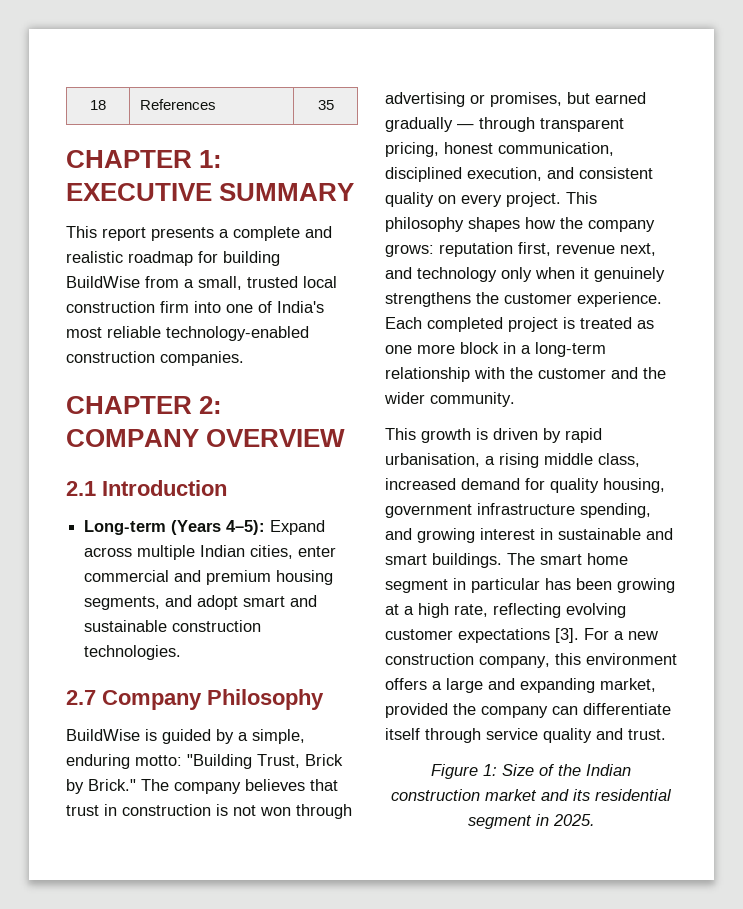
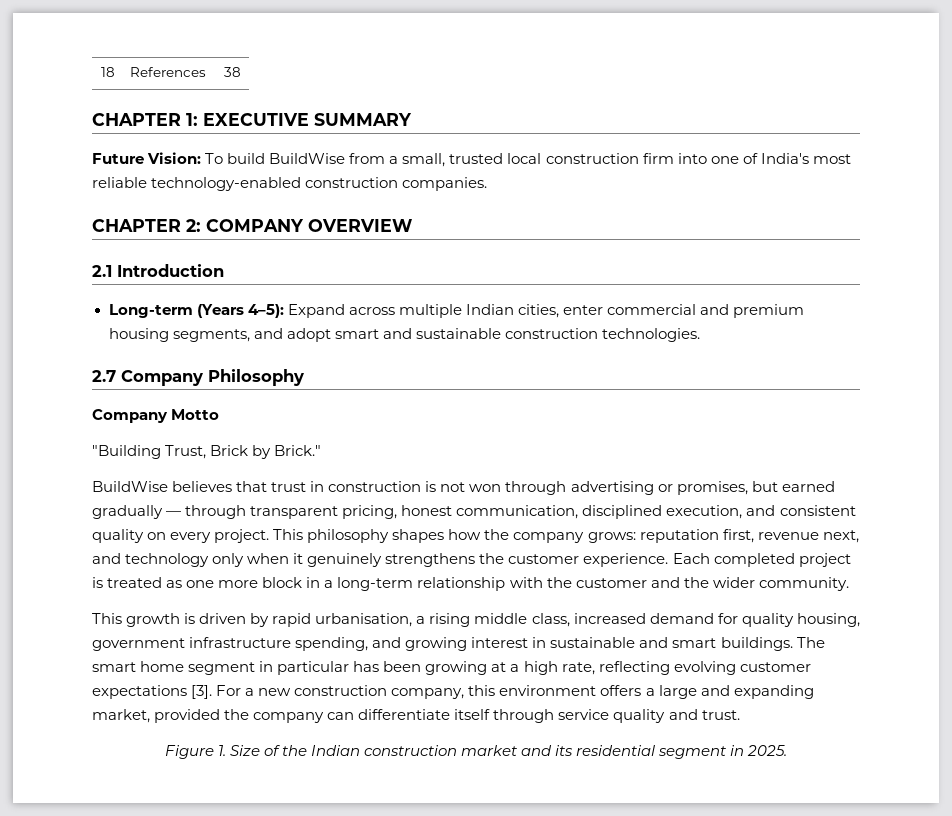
- 18 | References | 35
+ 18 | References | 38
- This report presents a complete and realistic roadmap for building BuildWise from a small, trusted local construction firm into one of India's most reliable technology-enabled construction companies.
+ Future Vision: To build BuildWise from a small, trusted local construction firm into one of India's most reliable technology-enabled construction companies.
- BuildWise is guided by a simple, enduring motto: "Building Trust, Brick by Brick." The company believes that trust in construction is not won through advertising or promises, but earned gradually — through transparent pricing, honest communication, disciplined execution, and consistent quality on every project.
+ Company Motto
+ "Building Trust, Brick by Brick."
+ BuildWise believes that trust in construction is not won through advertising or promises, but earned gradually — through transparent pricing, honest communication, disciplined execution, and consistent quality on every project.
- Figure 1: Size of the Indian construction market and its residential segment in 2025.
+ Figure 1. Size of the Indian construction market and its residential segment in 2025.

